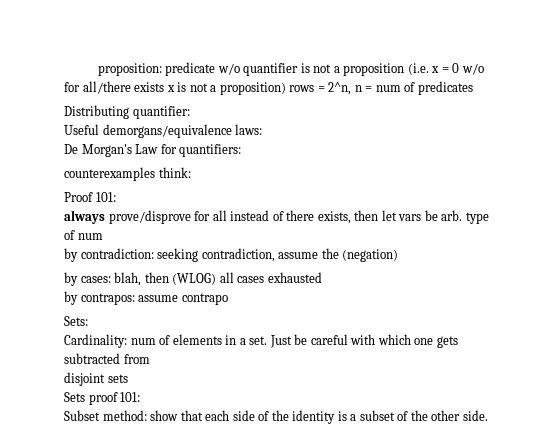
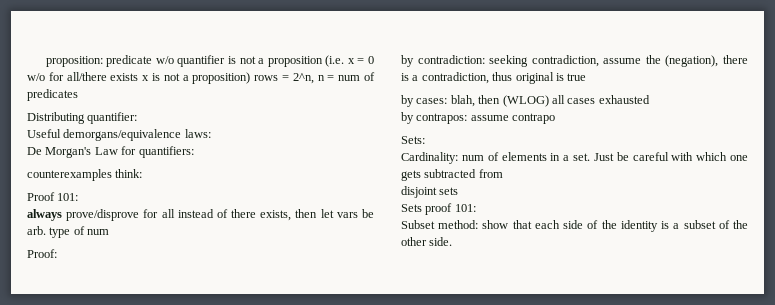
+ Proof:
- by contradiction: seeking contradiction, assume the (negation)
+ by contradiction: seeking contradiction, assume the (negation), there is a contradiction, thus original is true

